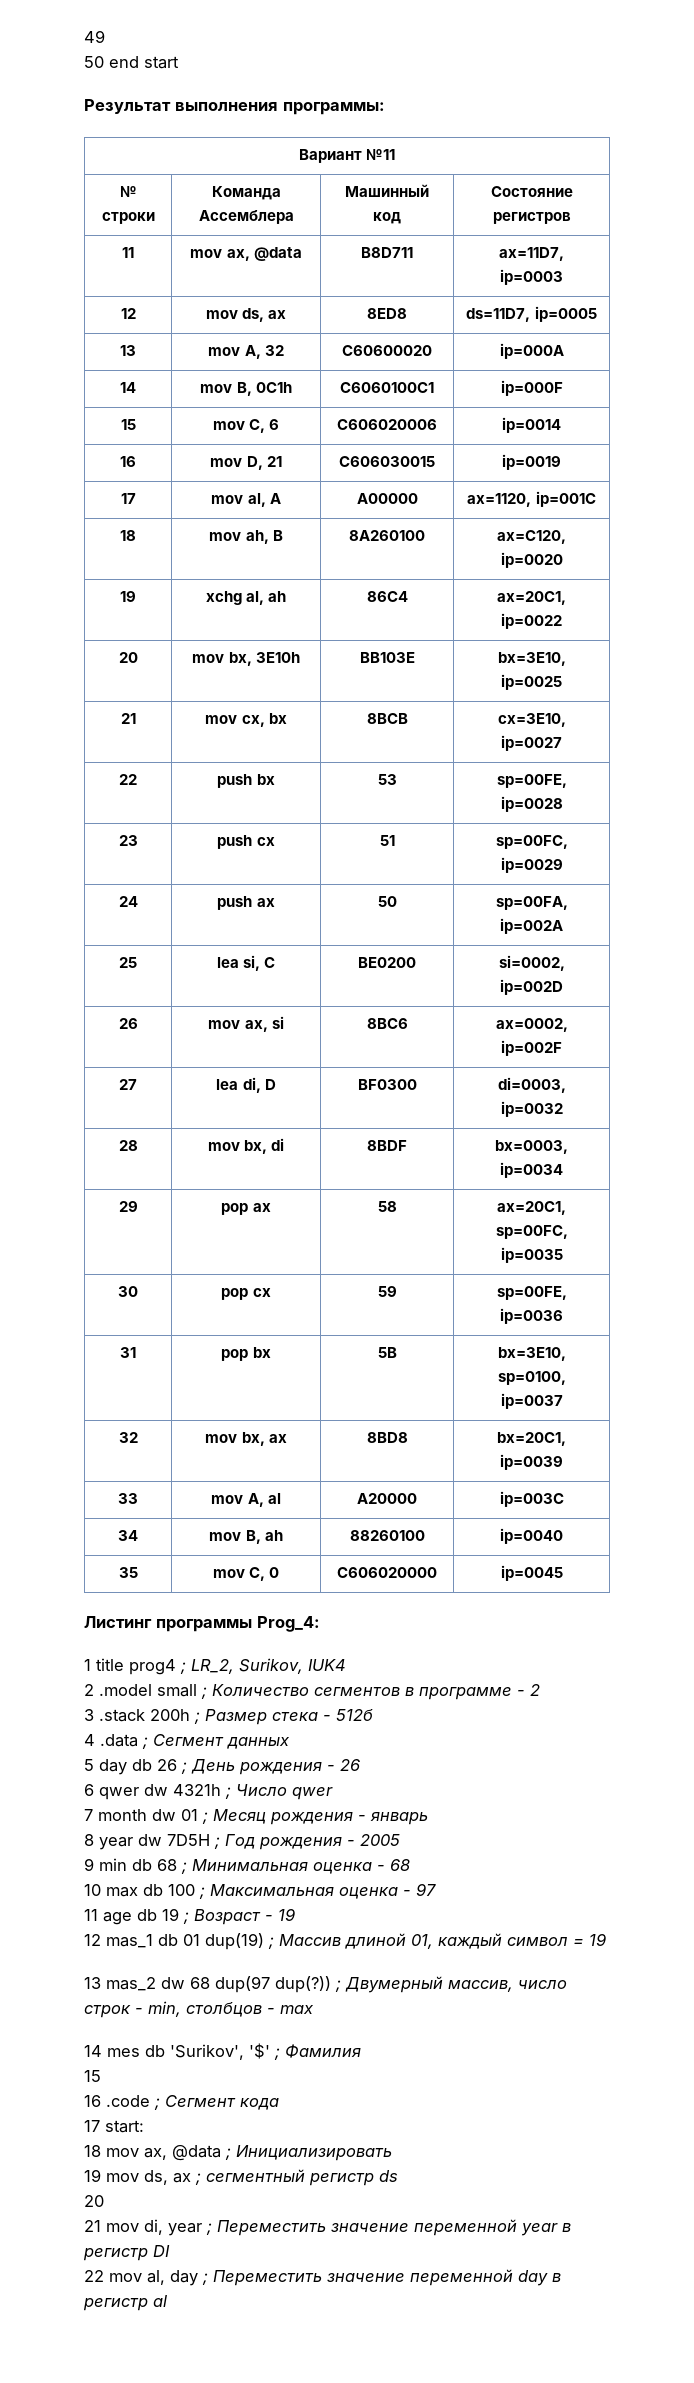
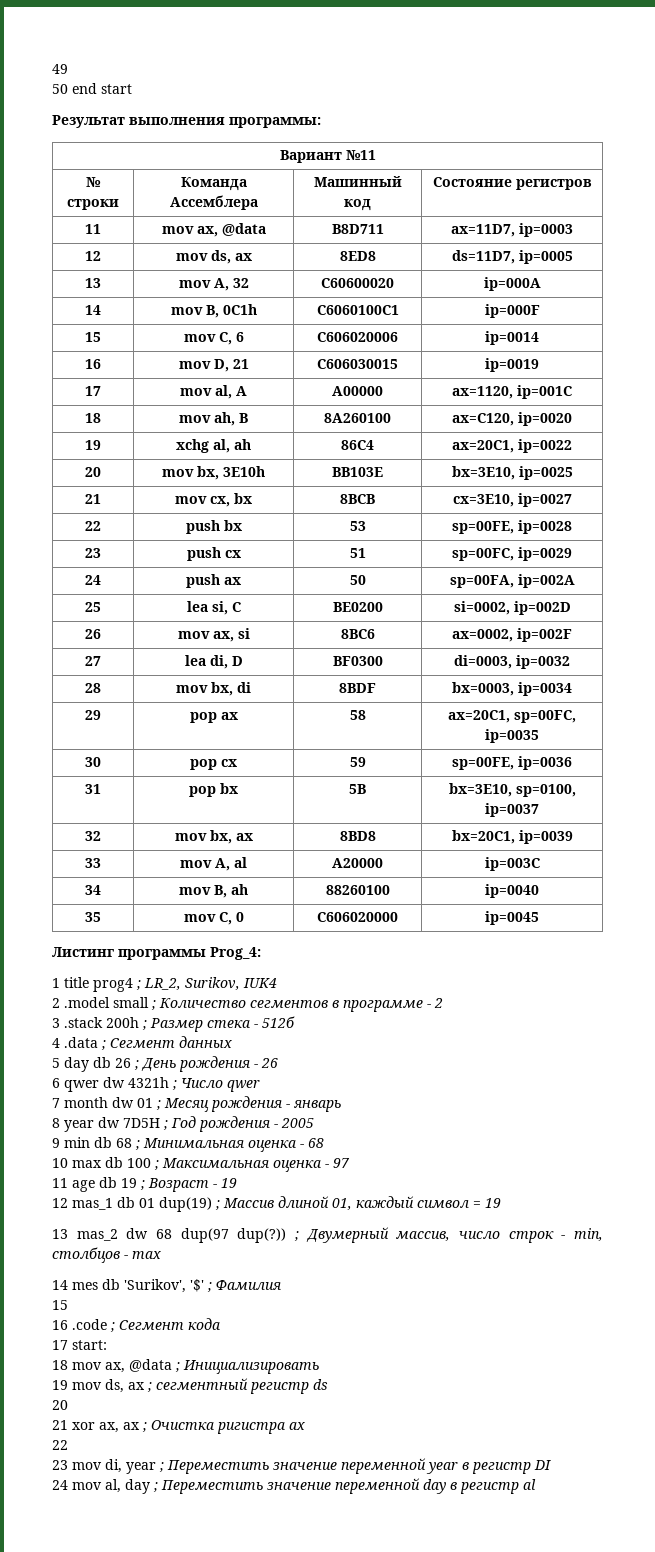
- 21 mov di, year ; Переместить значение переменной year в регистр DI
+ 21 xor ax, ax ; Очистка ригистра ax
+ 22
+ 23 mov di, year ; Переместить значение переменной year в регистр DI
- 22 mov al, day ; Переместить значение переменной day в регистр al
+ 24 mov al, day ; Переместить значение переменной day в регистр al

